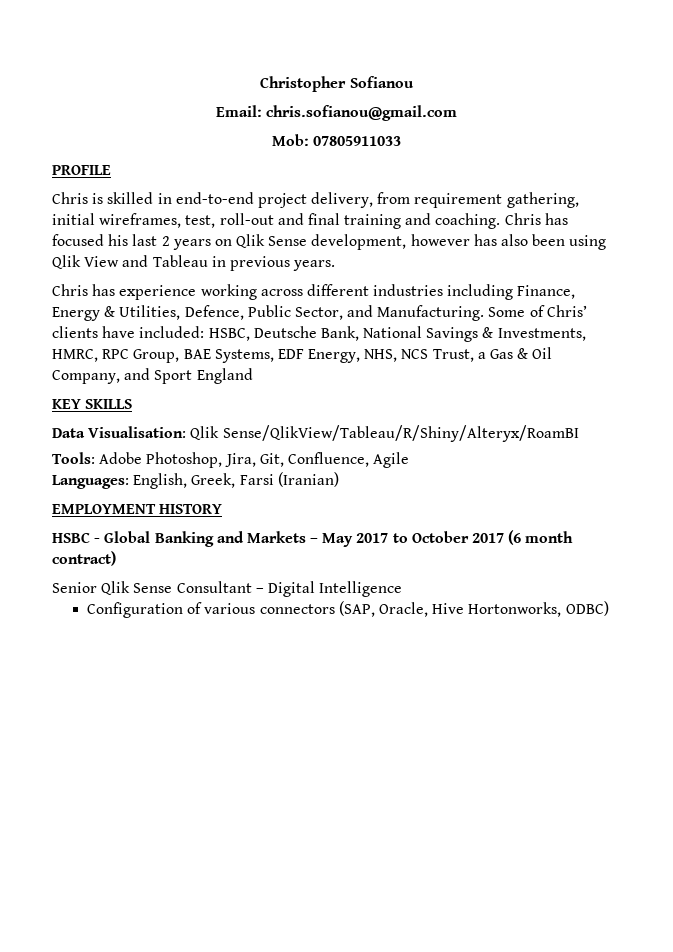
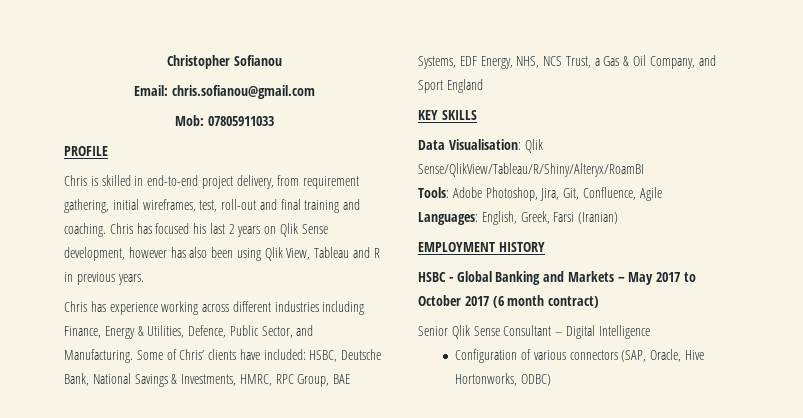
- Chris has focused his last 2 years on Qlik Sense development, however has also been using Qlik View and Tableau in previous years.
+ Chris has focused his last 2 years on Qlik Sense development, however has also been using Qlik View, Tableau and R in previous years.

